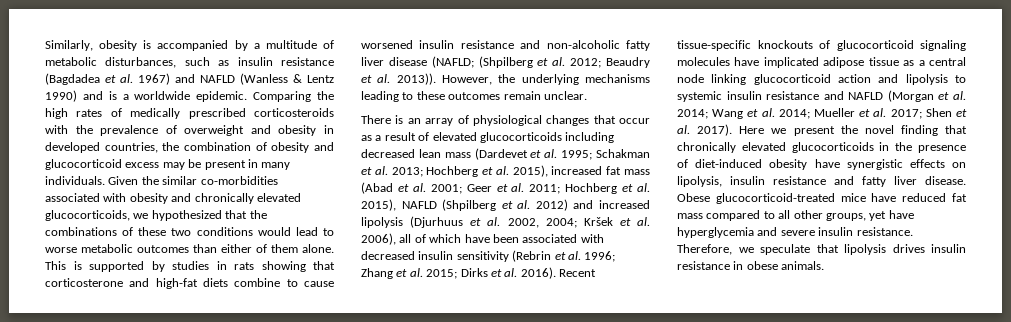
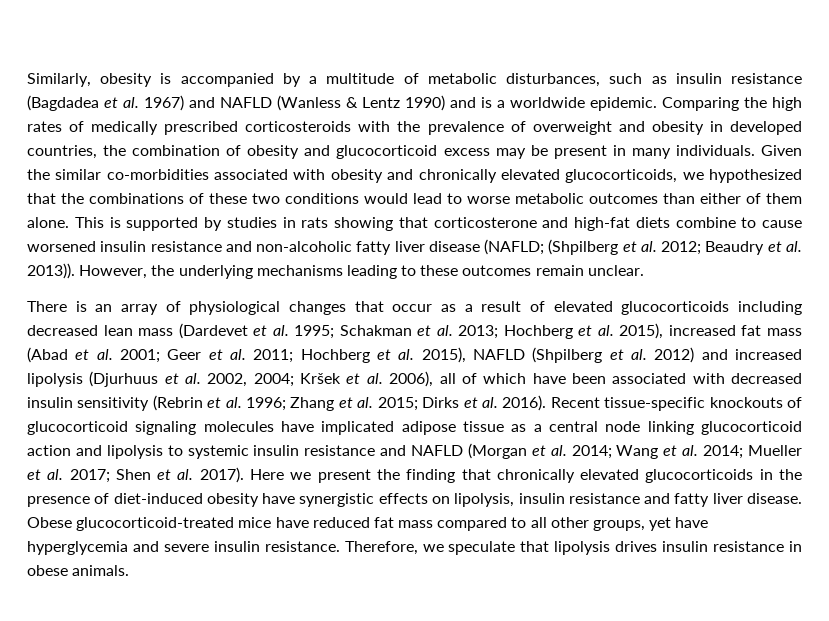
- Here we present the novel finding that chronically elevated glucocorticoids in the presence of diet-induced obesity have synergistic effects on lipolysis, insulin resistance and fatty liver disease.
+ Here we present the finding that chronically elevated glucocorticoids in the presence of diet-induced obesity have synergistic effects on lipolysis, insulin resistance and fatty liver disease.

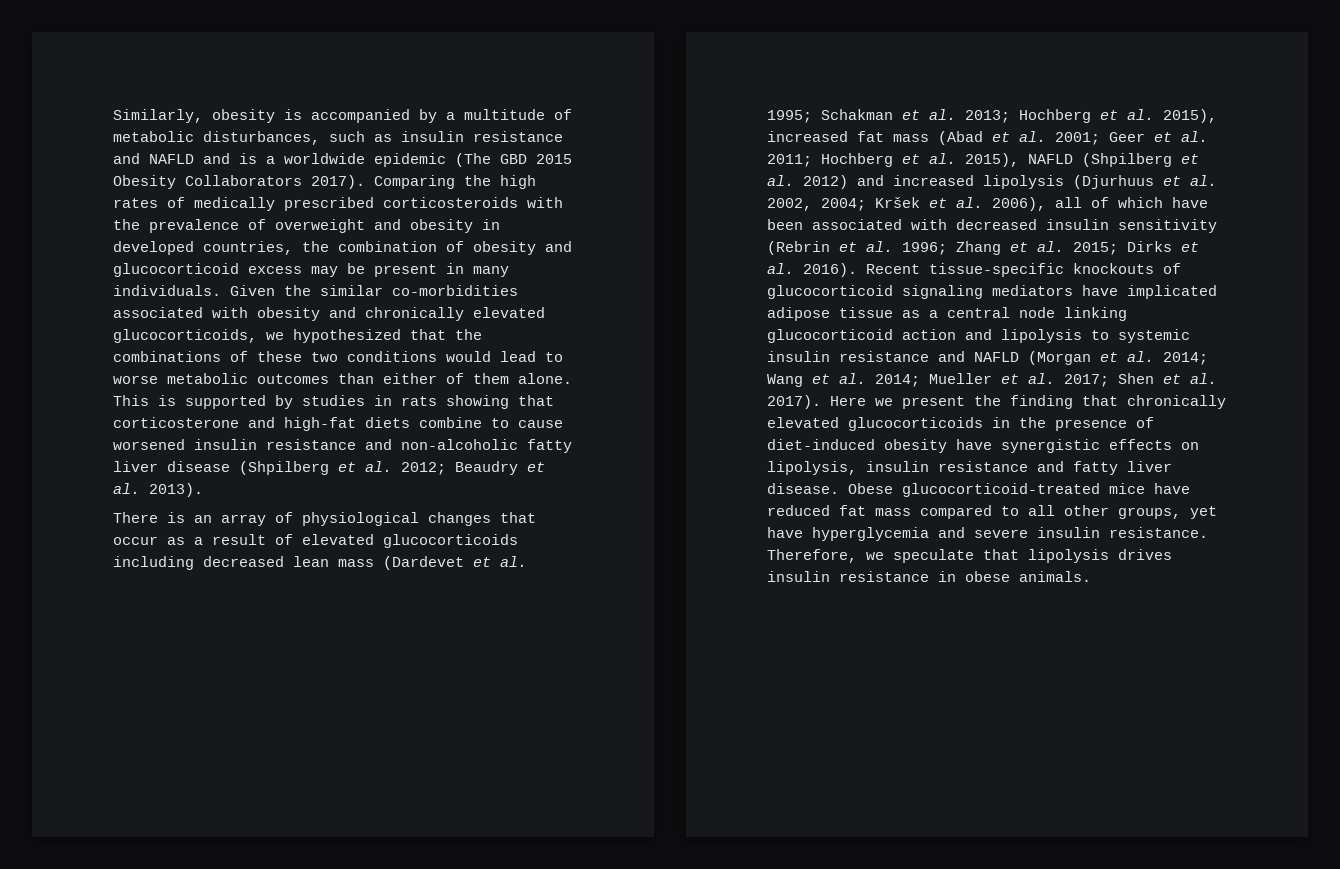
- Similarly, obesity is accompanied by a multitude of metabolic disturbances, such as insulin resistance (Bagdadea et al. 1967) and NAFLD (Wanless & Lentz 1990) and is a worldwide epidemic.
+ Similarly, obesity is accompanied by a multitude of metabolic disturbances, such as insulin resistance and NAFLD and is a worldwide epidemic (The GBD 2015 Obesity Collaborators 2017).
- This is supported by studies in rats showing that corticosterone and high-fat diets combine to cause worsened insulin resistance and non-alcoholic fatty liver disease (NAFLD; (Shpilberg et al. 2012; Beaudry et al. 2013)). However, the underlying mechanisms leading to these outcomes remain unclear.
+ This is supported by studies in rats showing that corticosterone and high-fat diets combine to cause worsened insulin resistance and non-alcoholic fatty liver disease (Shpilberg et al. 2012; Beaudry et al. 2013).
- Recent tissue-specific knockouts of glucocorticoid signaling molecules have implicated adipose tissue as a central node linking glucocorticoid action and lipolysis to systemic insulin resistance and NAFLD (Morgan et al. 2014; Wang et al. 2014; Mueller et al. 2017; Shen et al. 2017).
+ Recent tissue-specific knockouts of glucocorticoid signaling mediators have implicated adipose tissue as a central node linking glucocorticoid action and lipolysis to systemic insulin resistance and NAFLD (Morgan et al. 2014; Wang et al. 2014; Mueller et al. 2017; Shen et al. 2017).

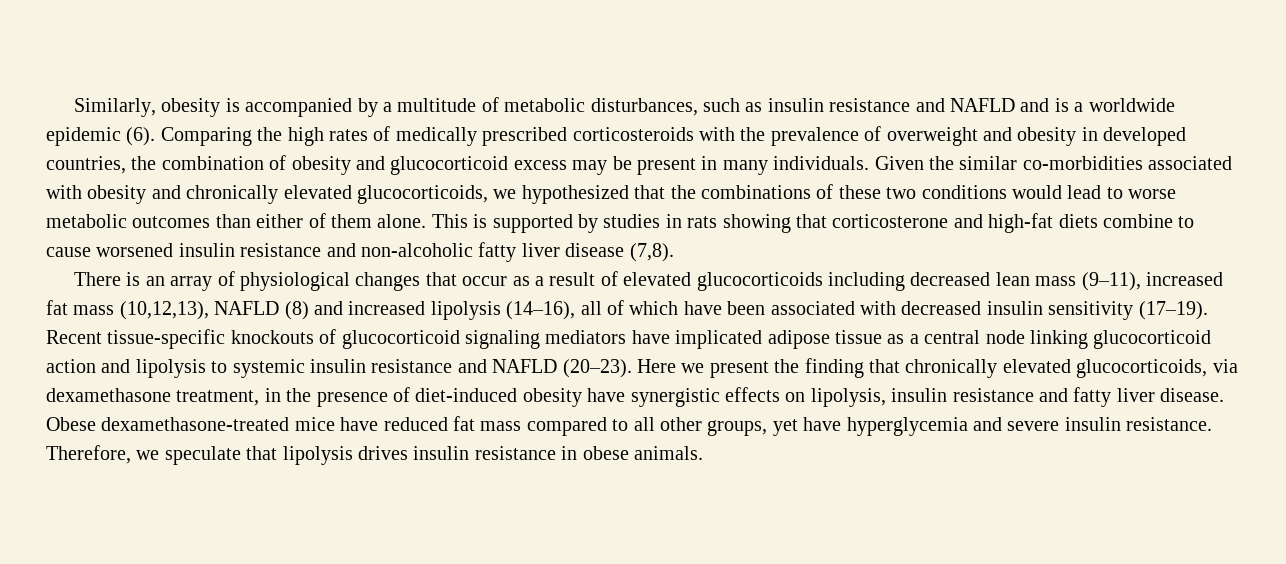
- Similarly, obesity is accompanied by a multitude of metabolic disturbances, such as insulin resistance and NAFLD and is a worldwide epidemic (The GBD 2015 Obesity Collaborators 2017).
+ Similarly, obesity is accompanied by a multitude of metabolic disturbances, such as insulin resistance and NAFLD and is a worldwide epidemic (6).
- This is supported by studies in rats showing that corticosterone and high-fat diets combine to cause worsened insulin resistance and non-alcoholic fatty liver disease (Shpilberg et al. 2012; Beaudry et al. 2013).
+ This is supported by studies in rats showing that corticosterone and high-fat diets combine to cause worsened insulin resistance and non-alcoholic fatty liver disease (7,8).
- There is an array of physiological changes that occur as a result of elevated glucocorticoids including decreased lean mass (Dardevet et al. 1995; Schakman et al. 2013; Hochberg et al. 2015), increased fat mass (Abad et al. 2001; Geer et al. 2011; Hochberg et al. 2015), NAFLD (Shpilberg et al. 2012) and increased lipolysis (Djurhuus et al. 2002, 2004; Kršek et al. 2006), all of which have been associated with decreased insulin sensitivity (Rebrin et al. 1996; Zhang et al. 2015; Dirks et al. 2016).
+ There is an array of physiological changes that occur as a result of elevated glucocorticoids including decreased lean mass (9–11), increased fat mass (10,12,13), NAFLD (8) and increased lipolysis (14–16), all of which have been associated with decreased insulin sensitivity (17–19).
- Recent tissue-specific knockouts of glucocorticoid signaling mediators have implicated adipose tissue as a central node linking glucocorticoid action and lipolysis to systemic insulin resistance and NAFLD (Morgan et al. 2014; Wang et al. 2014; Mueller et al. 2017; Shen et al. 2017).
+ Recent tissue-specific knockouts of glucocorticoid signaling mediators have implicated adipose tissue as a central node linking glucocorticoid action and lipolysis to systemic insulin resistance and NAFLD (20–23).
- Here we present the finding that chronically elevated glucocorticoids in the presence of diet-induced obesity have synergistic effects on lipolysis, insulin resistance and fatty liver disease.
+ Here we present the finding that chronically elevated glucocorticoids, via dexamethasone treatment, in the presence of diet-induced obesity have synergistic effects on lipolysis, insulin resistance and fatty liver disease.
- Obese glucocorticoid-treated mice have reduced fat mass compared to all other groups, yet have hyperglycemia and severe insulin resistance.
+ Obese dexamethasone-treated mice have reduced fat mass compared to all other groups, yet have hyperglycemia and severe insulin resistance.

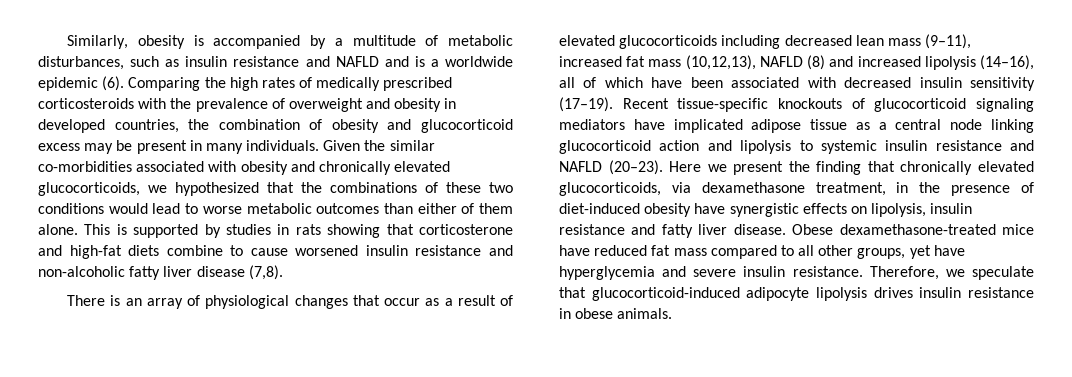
- Therefore, we speculate that lipolysis drives insulin resistance in obese animals.
+ Therefore, we speculate that glucocorticoid-induced adipocyte lipolysis drives insulin resistance in obese animals.

